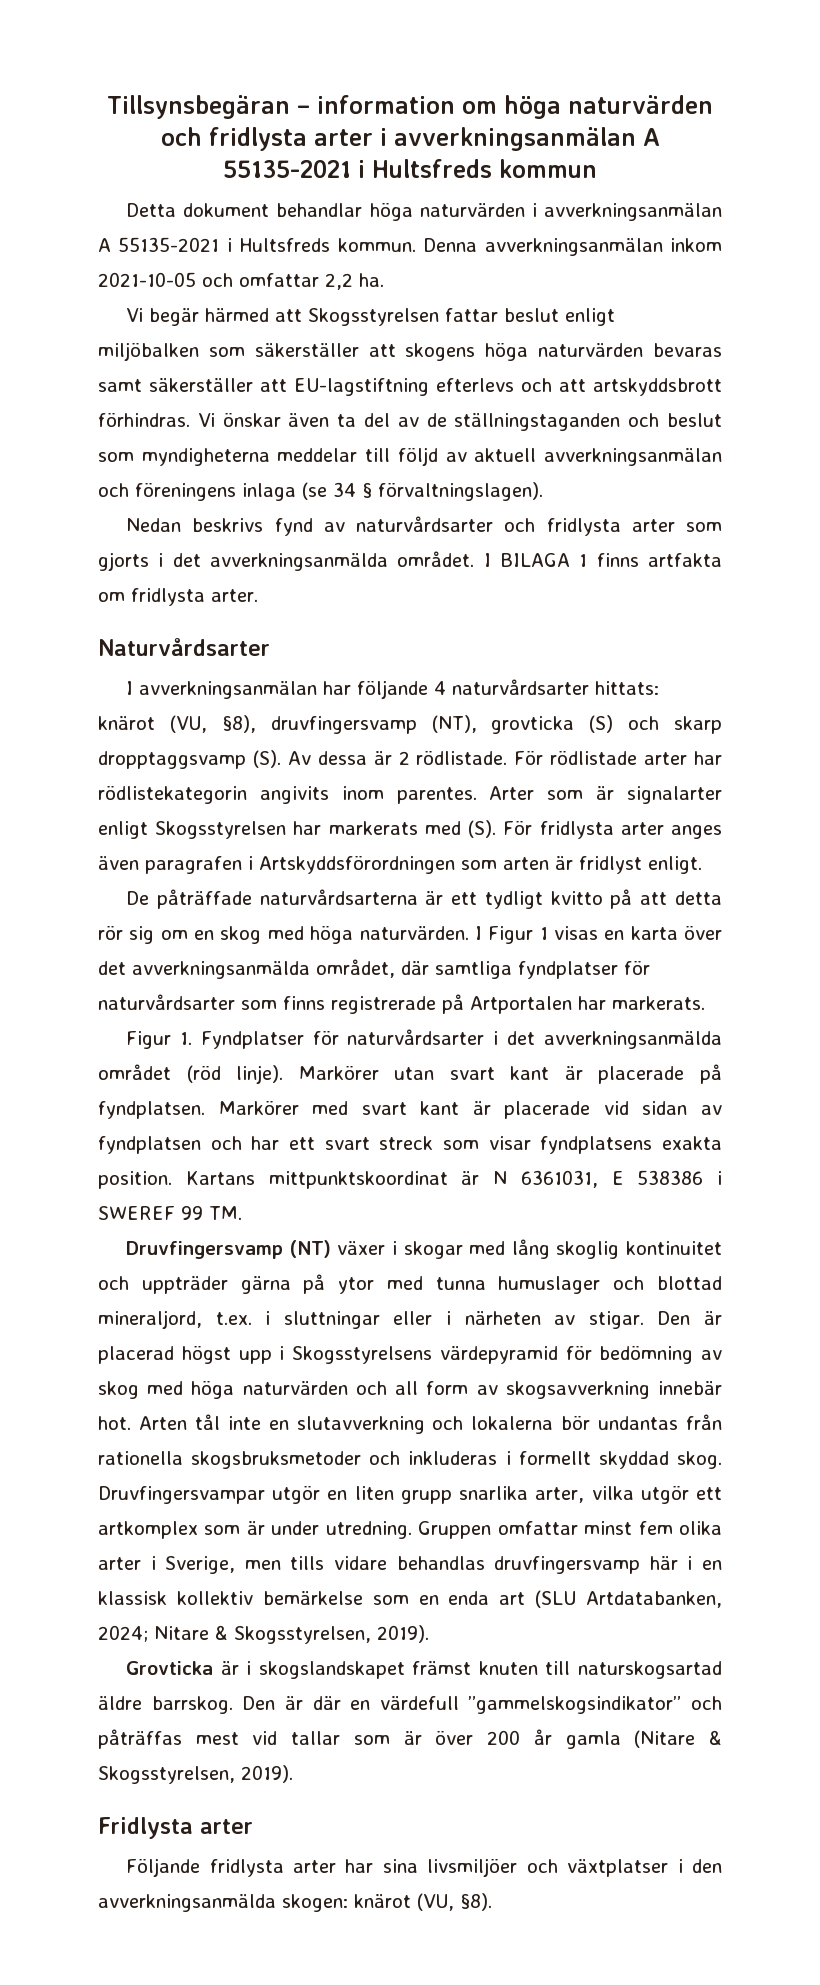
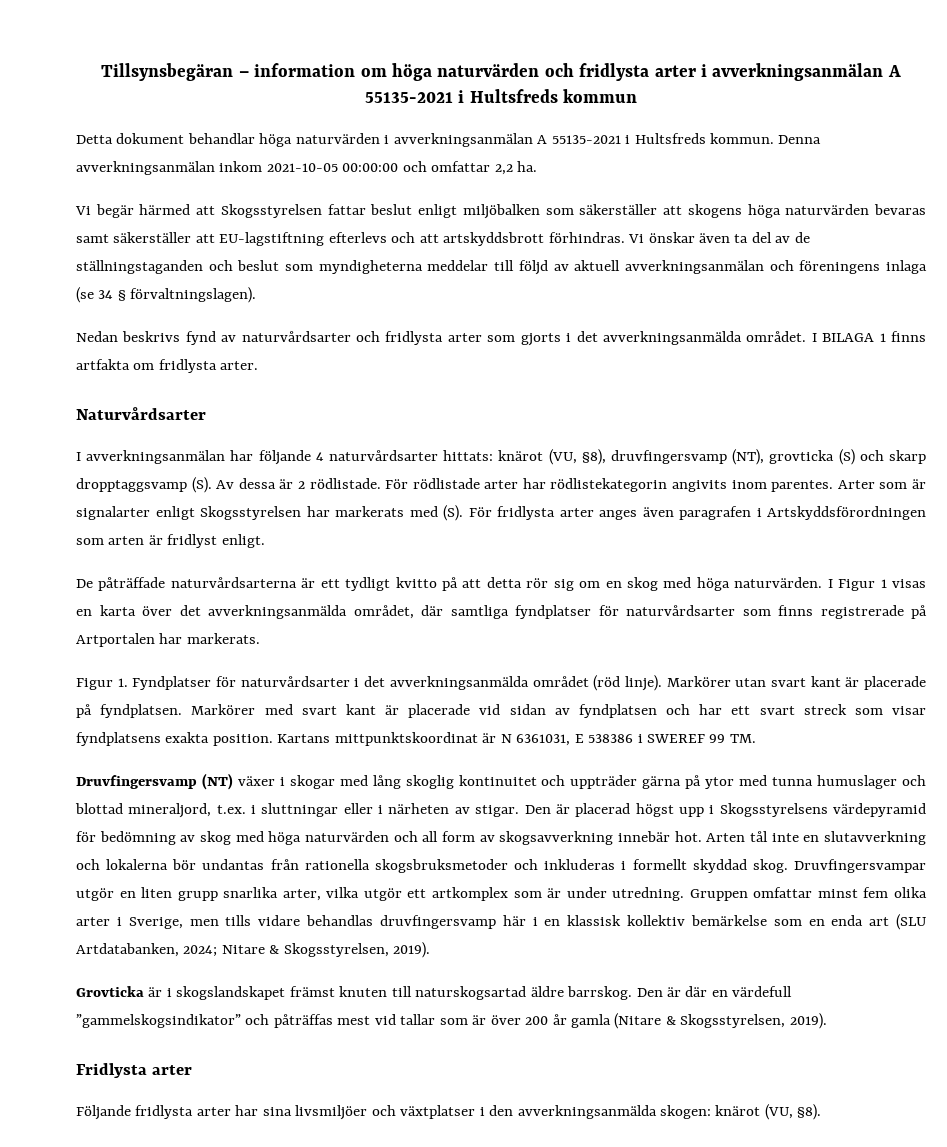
- Denna avverkningsanmälan inkom 2021-10-05 och omfattar 2,2 ha.
+ Denna avverkningsanmälan inkom 2021-10-05 00:00:00 och omfattar 2,2 ha.

